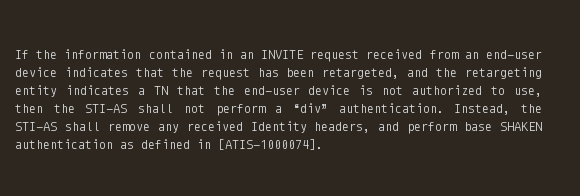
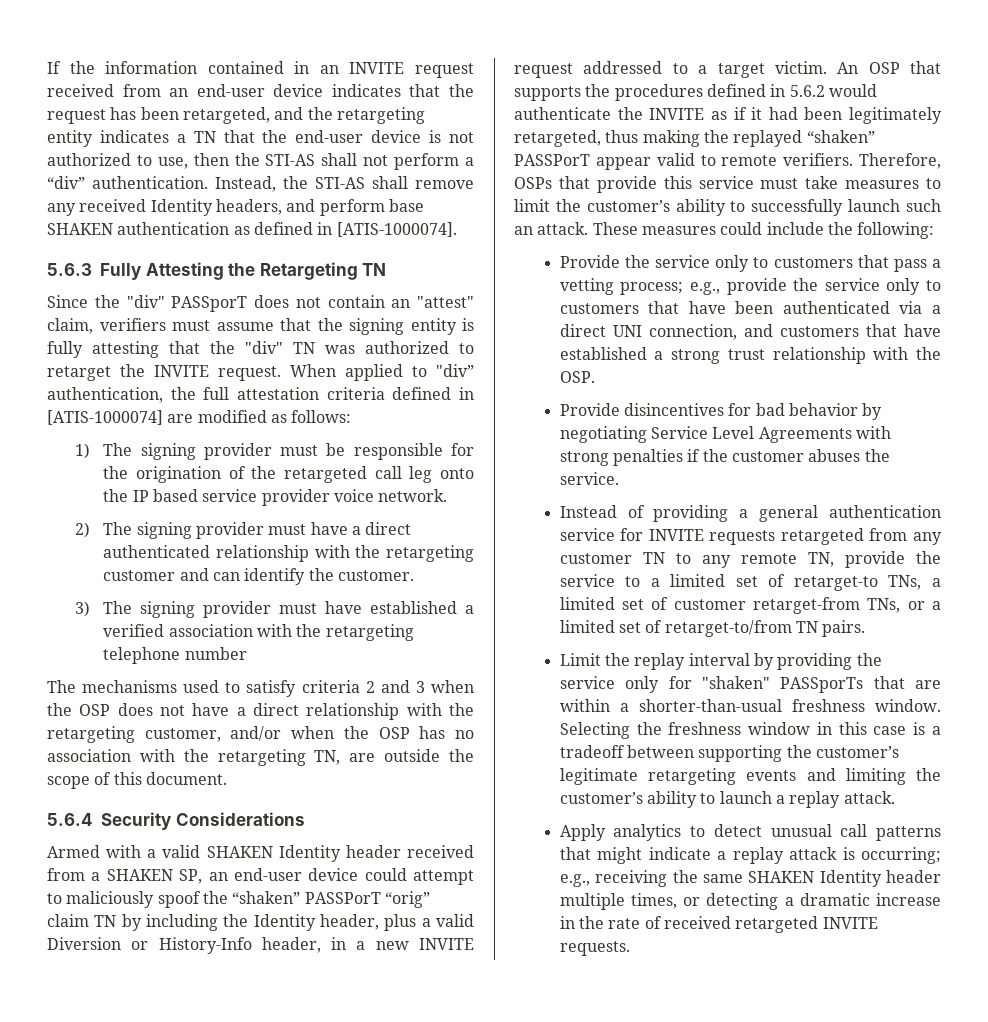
+ 5.6.3 Fully Attesting the Retargeting TN
+ Since the "div" PASSporT does not contain an "attest" claim, verifiers must assume that the signing entity is fully attesting that the "div" TN was authorized to retarget the INVITE request. When applied to "div” authentication, the full attestation criteria defined in [ATIS-1000074] are modified as follows:
+ 1) The signing provider must be responsible for the origination of the retargeted call leg onto the IP based service provider voice network.
+ 2) The signing provider must have a direct authenticated relationship with the retargeting customer and can identify the customer.
+ 3) The signing provider must have established a verified association with the retargeting telephone number
+ The mechanisms used to satisfy criteria 2 and 3 when the OSP does not have a direct relationship with the retargeting customer, and/or when the OSP has no association with the retargeting TN, are outside the scope of this document.
+ 5.6.4 Security Considerations
+ Armed with a valid SHAKEN Identity header received from a SHAKEN SP, an end-user device could attempt to maliciously spoof the “shaken” PASSPorT “orig” claim TN by including the Identity header, plus a valid Diversion or History-Info header, in a new INVITE request addressed to a target victim. An OSP that supports the procedures defined in 5.6.2 would authenticate the INVITE as if it had been legitimately retargeted, thus making the replayed “shaken” PASSPorT appear valid to remote verifiers. Therefore, OSPs that provide this service must take measures to limit the customer’s ability to successfully launch such an attack. These measures could include the following:
+ Provide the service only to customers that pass a vetting process; e.g., provide the service only to customers that have been authenticated via a direct UNI connection, and customers that have established a strong trust relationship with the OSP.
+ Provide disincentives for bad behavior by negotiating Service Level Agreements with strong penalties if the customer abuses the service.
+ Instead of providing a general authentication service for INVITE requests retargeted from any customer TN to any remote TN, provide the service to a limited set of retarget-to TNs, a limited set of customer retarget-from TNs, or a limited set of retarget-to/from TN pairs.
+ Limit the replay interval by providing the service only for "shaken" PASSporTs that are within a shorter-than-usual freshness window. Selecting the freshness window in this case is a tradeoff between supporting the customer’s legitimate retargeting events and limiting the customer’s ability to launch a replay attack.
+ Apply analytics to detect unusual call patterns that might indicate a replay attack is occurring; e.g., receiving the same SHAKEN Identity header multiple times, or detecting a dramatic increase in the rate of received retargeted INVITE requests.

